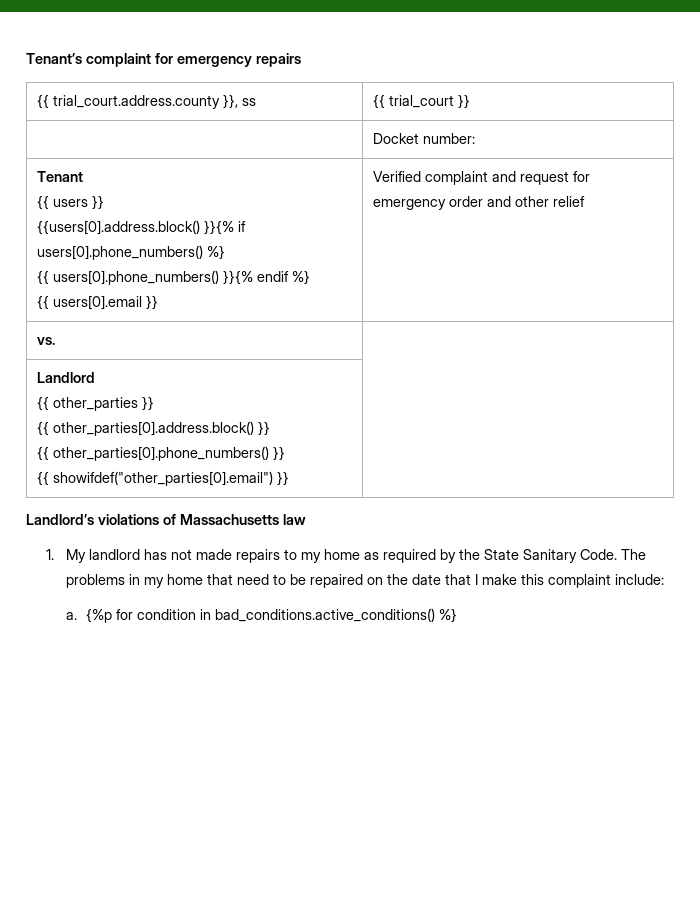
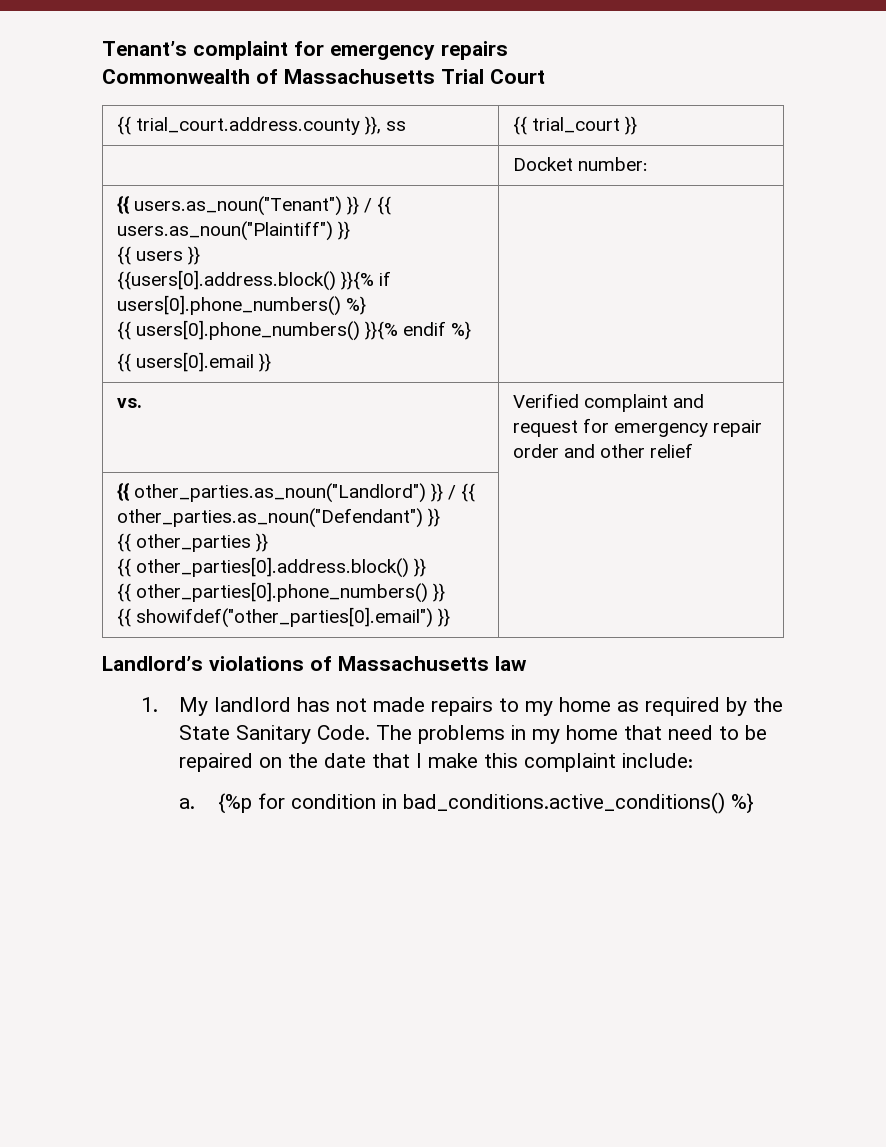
+ Commonwealth of Massachusetts Trial Court
- Tenant
+ {{ users.as_noun("Tenant") }} / {{ users.as_noun("Plaintiff") }}
  {{ users }}
  {{users[0].address.block() }}{% if users[0].phone_numbers() %}
  {{ users[0].phone_numbers() }}{% endif %}
- {{ users[0].email }} | Verified complaint and request for emergency order and other relief
+ {{ users[0].email }} |
+ vs. | Verified complaint and request for emergency repair order and other relief
- vs. |
- Landlord
+ {{ other_parties.as_noun("Landlord") }} / {{ other_parties.as_noun("Defendant") }}

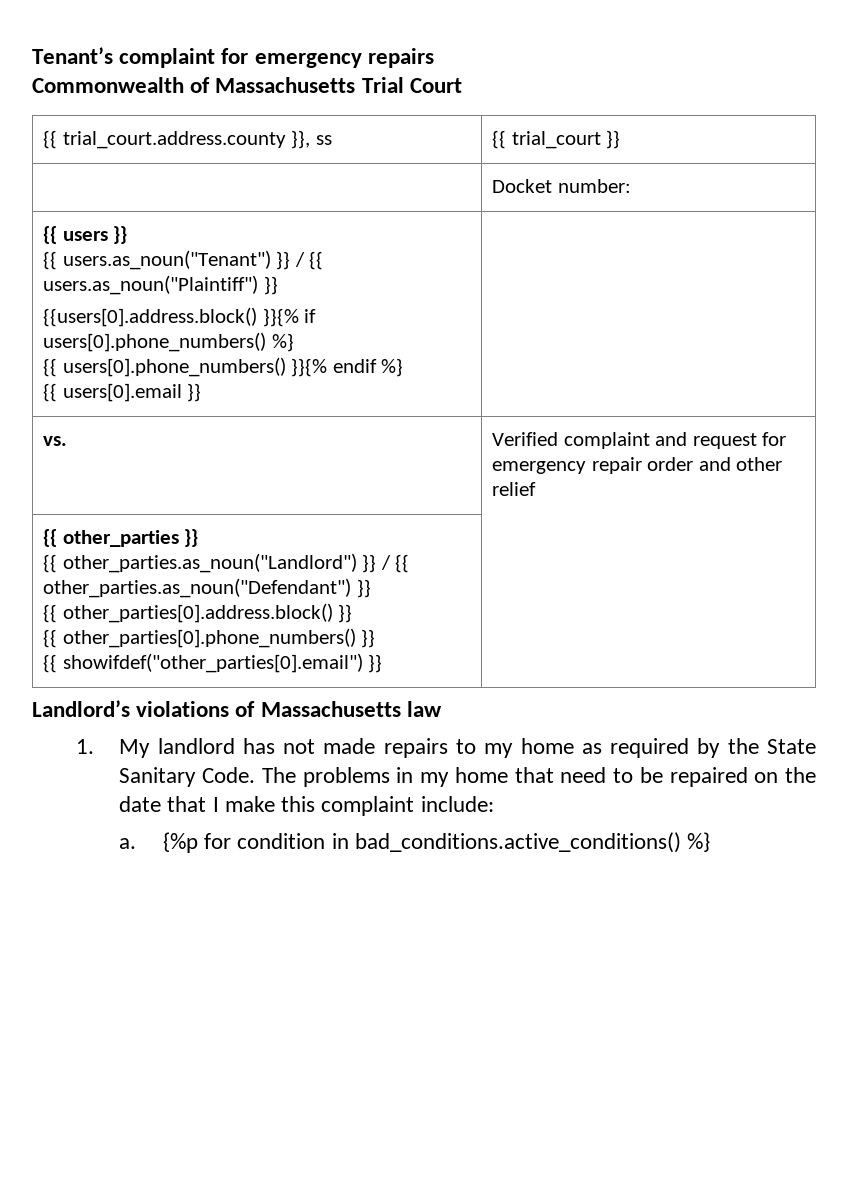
+ {{ users }}
  {{ users.as_noun("Tenant") }} / {{ users.as_noun("Plaintiff") }}
- {{ users }}
+ {{ other_parties }}
  {{ other_parties.as_noun("Landlord") }} / {{ other_parties.as_noun("Defendant") }}
- {{ other_parties }}

